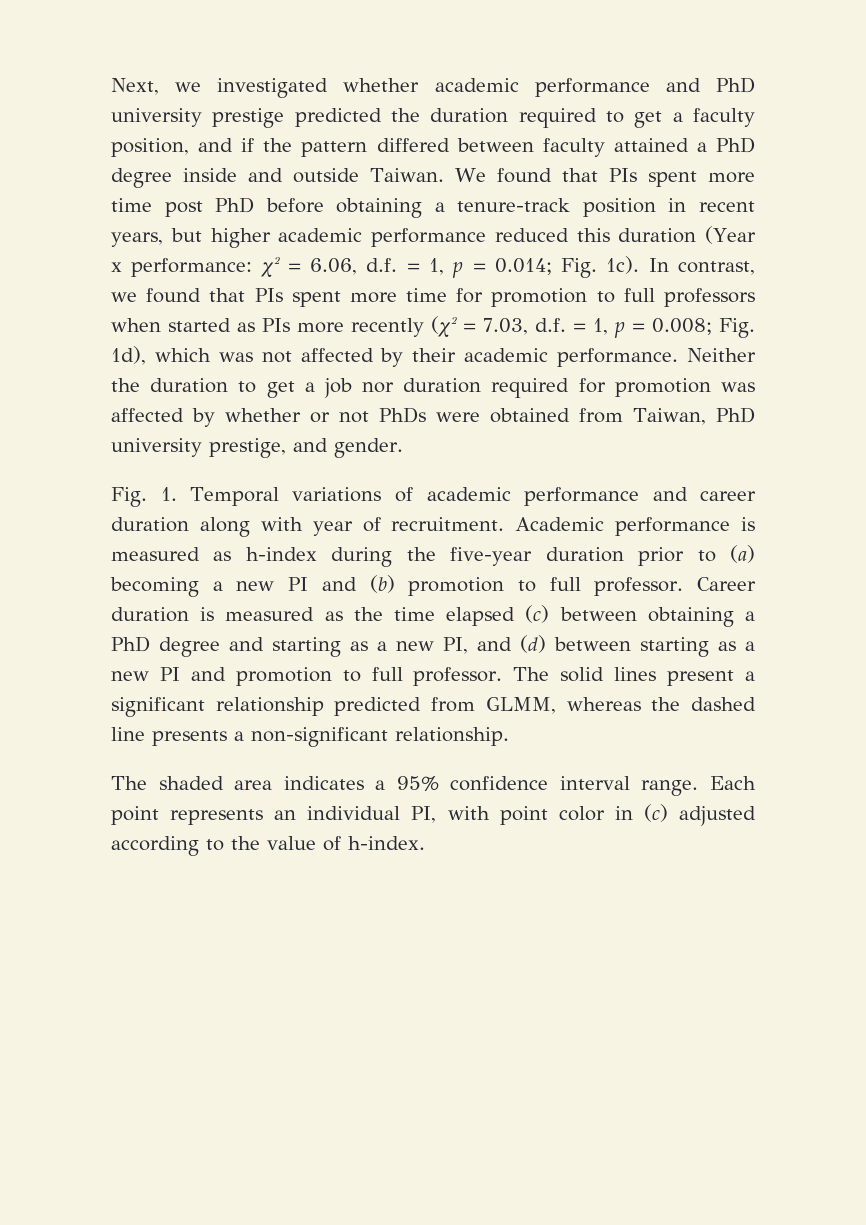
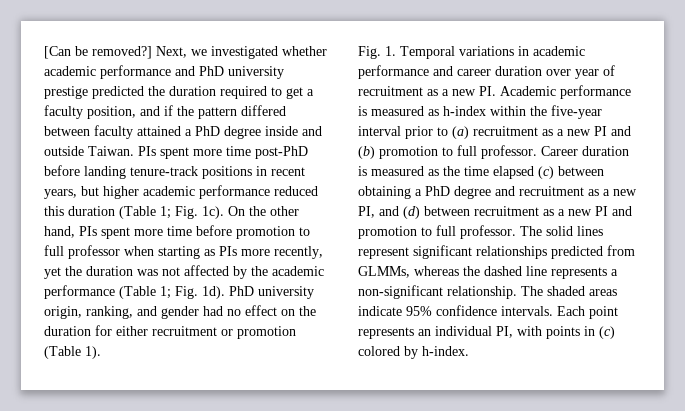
+ [Can be removed?]
- We found that PIs spent more time post PhD before obtaining a tenure-track position in recent years, but higher academic performance reduced this duration (Year x performance: χ² = 6.06, d.f. = 1, p = 0.014; Fig. 1c). In contrast, we found that PIs spent more time for promotion to full professors when started as PIs more recently (χ² = 7.03, d.f. = 1, p = 0.008; Fig. 1d), which was not affected by their academic performance. Neither the duration to get a job nor duration required for promotion was affected by whether or not PhDs were obtained from Taiwan, PhD university prestige, and gender.
+ PIs spent more time post-PhD before landing tenure-track positions in recent years, but higher academic performance reduced this duration (Table 1; Fig. 1c). On the other hand, PIs spent more time before promotion to full professor when starting as PIs more recently, yet the duration was not affected by the academic performance (Table 1; Fig. 1d). PhD university origin, ranking, and gender had no effect on the duration for either recruitment or promotion (Table 1).
- Fig. 1. Temporal variations of academic performance and career duration along with year of recruitment. Academic performance is measured as h-index during the five-year duration prior to (a) becoming a new PI and (b) promotion to full professor.
+ Fig. 1. Temporal variations in academic performance and career duration over year of recruitment as a new PI. Academic performance is measured as h-index within the five-year interval prior to (a) recruitment as a new PI and (b) promotion to full professor.
- Career duration is measured as the time elapsed (c) between obtaining a PhD degree and starting as a new PI, and (d) between starting as a new PI and promotion to full professor.
+ Career duration is measured as the time elapsed (c) between obtaining a PhD degree and recruitment as a new PI, and (d) between recruitment as a new PI and promotion to full professor.
- The solid lines present a significant relationship predicted from GLMM, whereas the dashed line presents a non-significant relationship.
- The shaded area indicates a 95% confidence interval range.
+ The solid lines represent significant relationships predicted from GLMMs, whereas the dashed line represents a non-significant relationship. The shaded areas indicate 95% confidence intervals.
- Each point represents an individual PI, with point color in (c) adjusted according to the value of h-index.
+ Each point represents an individual PI, with points in (c) colored by h-index.

